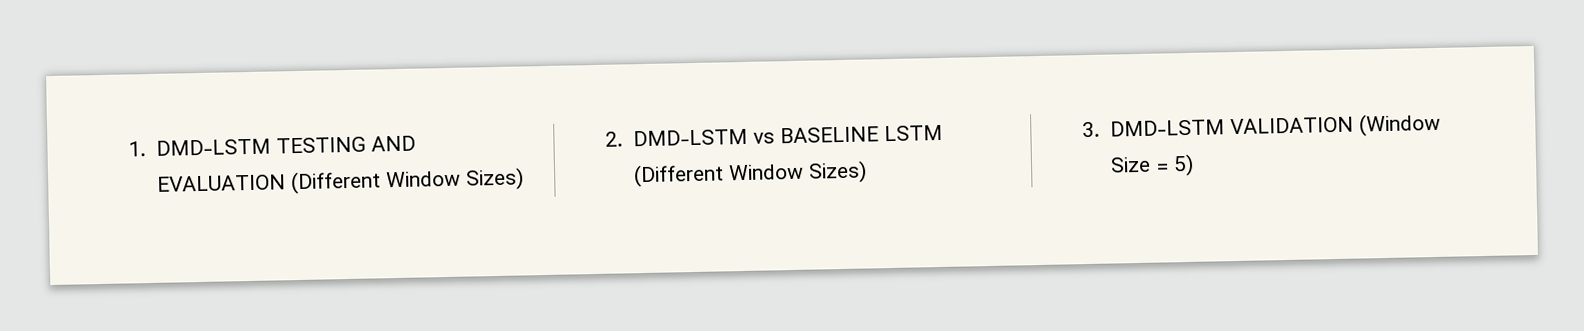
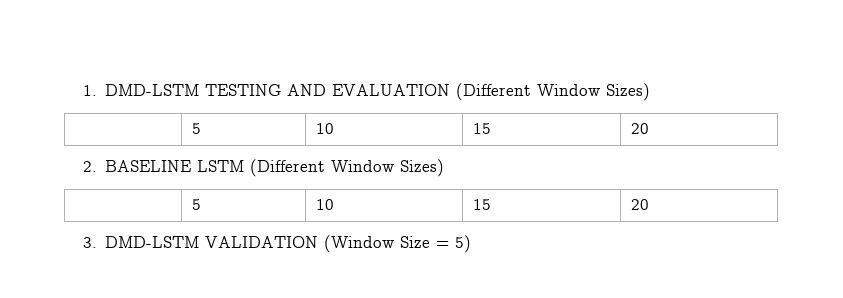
  1. DMD-LSTM TESTING AND EVALUATION (Different Window Sizes)
+ | 5 | 10 | 15 | 20
- 2. DMD-LSTM vs BASELINE LSTM (Different Window Sizes)
+ 2. BASELINE LSTM (Different Window Sizes)
+ | 5 | 10 | 15 | 20

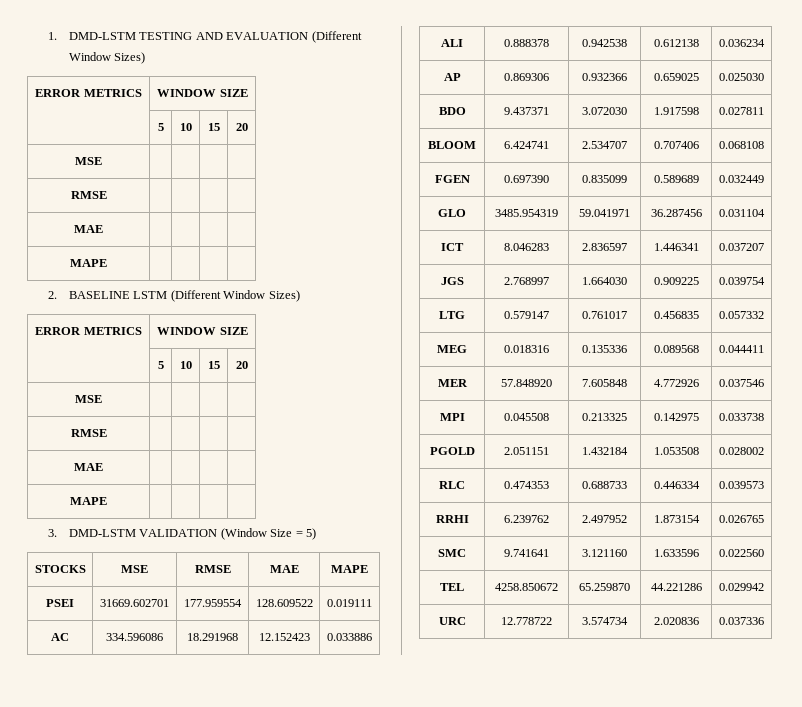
  1. DMD-LSTM TESTING AND EVALUATION (Different Window Sizes)
+ ERROR METRICS | WINDOW SIZE
  | 5 | 10 | 15 | 20
+ MSE | | | |
+ RMSE | | | |
+ MAE | | | |
+ MAPE | | | |
  2. BASELINE LSTM (Different Window Sizes)
+ ERROR METRICS | WINDOW SIZE
  | 5 | 10 | 15 | 20
+ MSE | | | |
+ RMSE | | | |
+ MAE | | | |
+ MAPE | | | |
+ STOCKS | MSE | RMSE | MAE | MAPE
+ PSEI | 31669.602701 | 177.959554 | 128.609522 | 0.019111
+ AC | 334.596086 | 18.291968 | 12.152423 | 0.033886
+ ALI | 0.888378 | 0.942538 | 0.612138 | 0.036234
+ AP | 0.869306 | 0.932366 | 0.659025 | 0.025030
+ BDO | 9.437371 | 3.072030 | 1.917598 | 0.027811
+ BLOOM | 6.424741 | 2.534707 | 0.707406 | 0.068108
+ FGEN | 0.697390 | 0.835099 | 0.589689 | 0.032449
+ GLO | 3485.954319 | 59.041971 | 36.287456 | 0.031104
+ ICT | 8.046283 | 2.836597 | 1.446341 | 0.037207
+ JGS | 2.768997 | 1.664030 | 0.909225 | 0.039754
+ LTG | 0.579147 | 0.761017 | 0.456835 | 0.057332
+ MEG | 0.018316 | 0.135336 | 0.089568 | 0.044411
+ MER | 57.848920 | 7.605848 | 4.772926 | 0.037546
+ MPI | 0.045508 | 0.213325 | 0.142975 | 0.033738
+ PGOLD | 2.051151 | 1.432184 | 1.053508 | 0.028002
+ RLC | 0.474353 | 0.688733 | 0.446334 | 0.039573
+ RRHI | 6.239762 | 2.497952 | 1.873154 | 0.026765
+ SMC | 9.741641 | 3.121160 | 1.633596 | 0.022560
+ TEL | 4258.850672 | 65.259870 | 44.221286 | 0.029942
+ URC | 12.778722 | 3.574734 | 2.020836 | 0.037336

